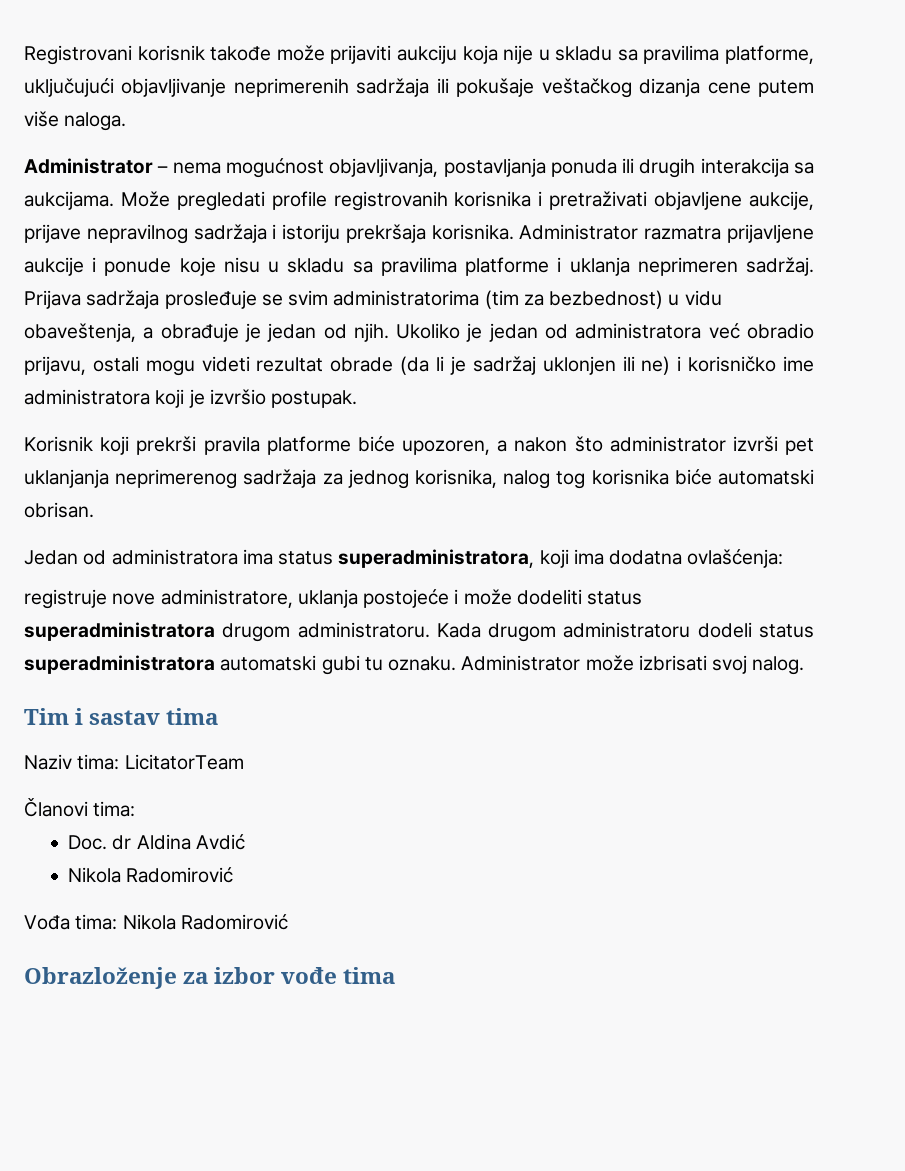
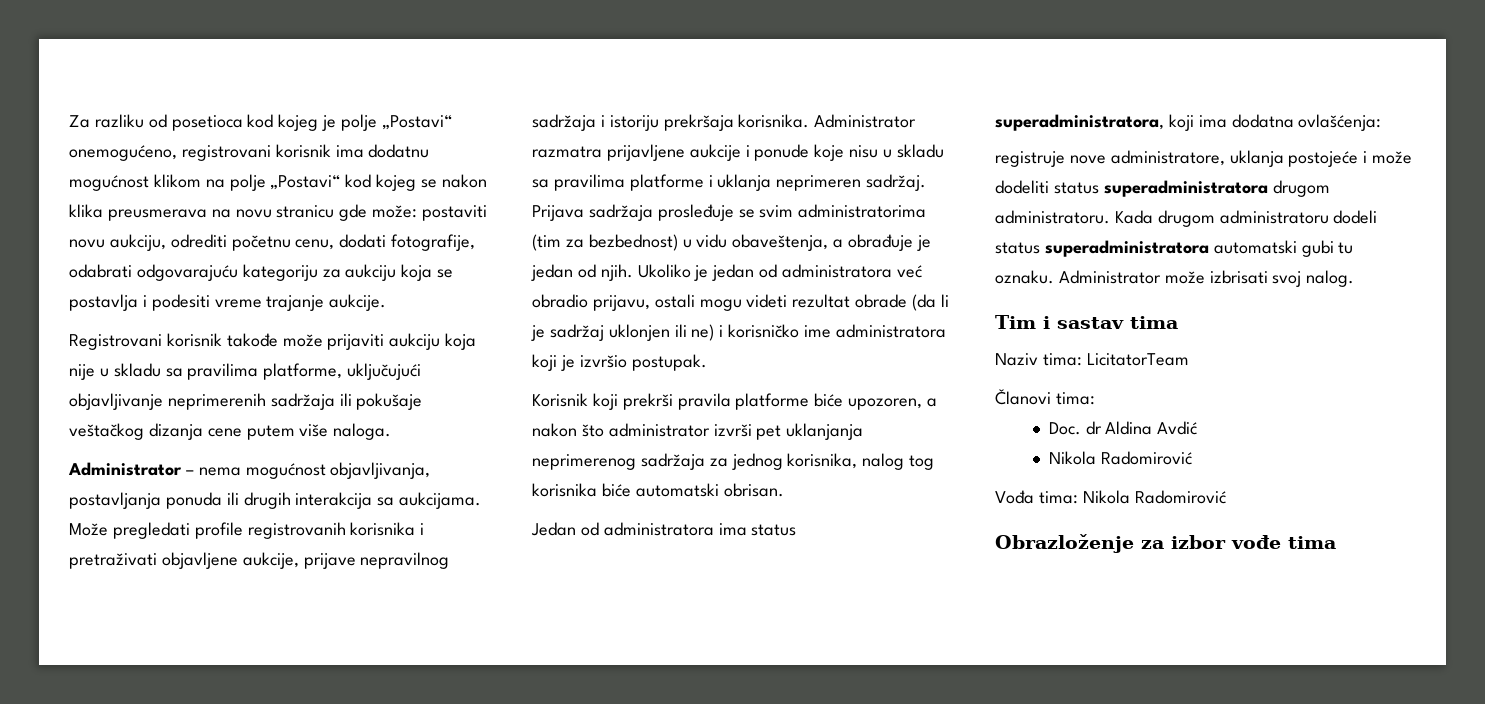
+ Za razliku od posetioca kod kojeg je polje „Postavi“ onemogućeno, registrovani korisnik ima dodatnu mogućnost klikom na polje „Postavi“ kod kojeg se nakon klika preusmerava na novu stranicu gde može: postaviti novu aukciju, odrediti početnu cenu, dodati fotografije, odabrati odgovarajuću kategoriju za aukciju koja se postavlja i podesiti vreme trajanje aukcije.

